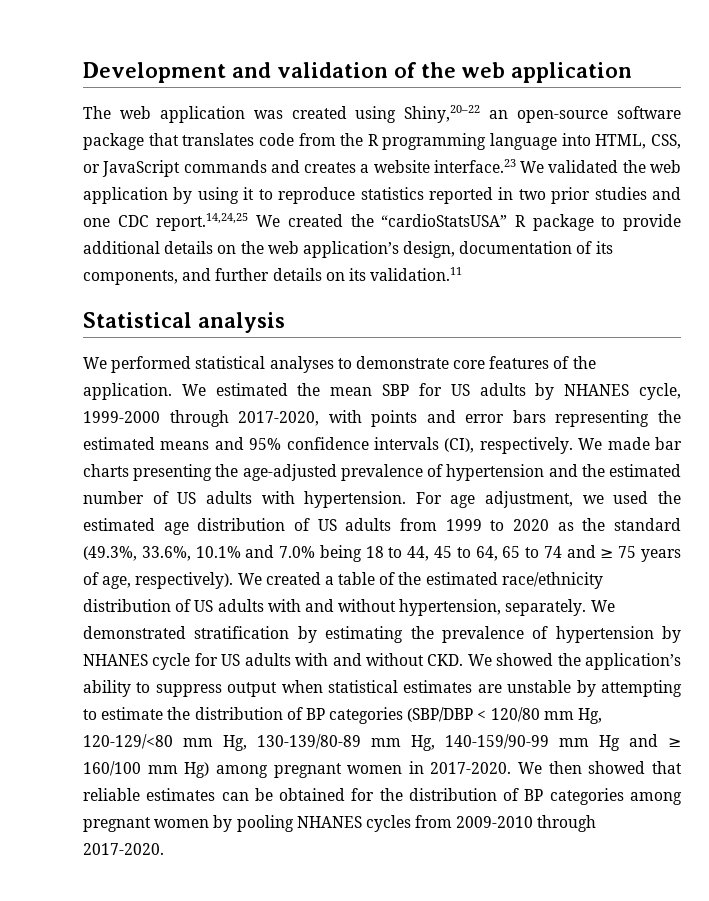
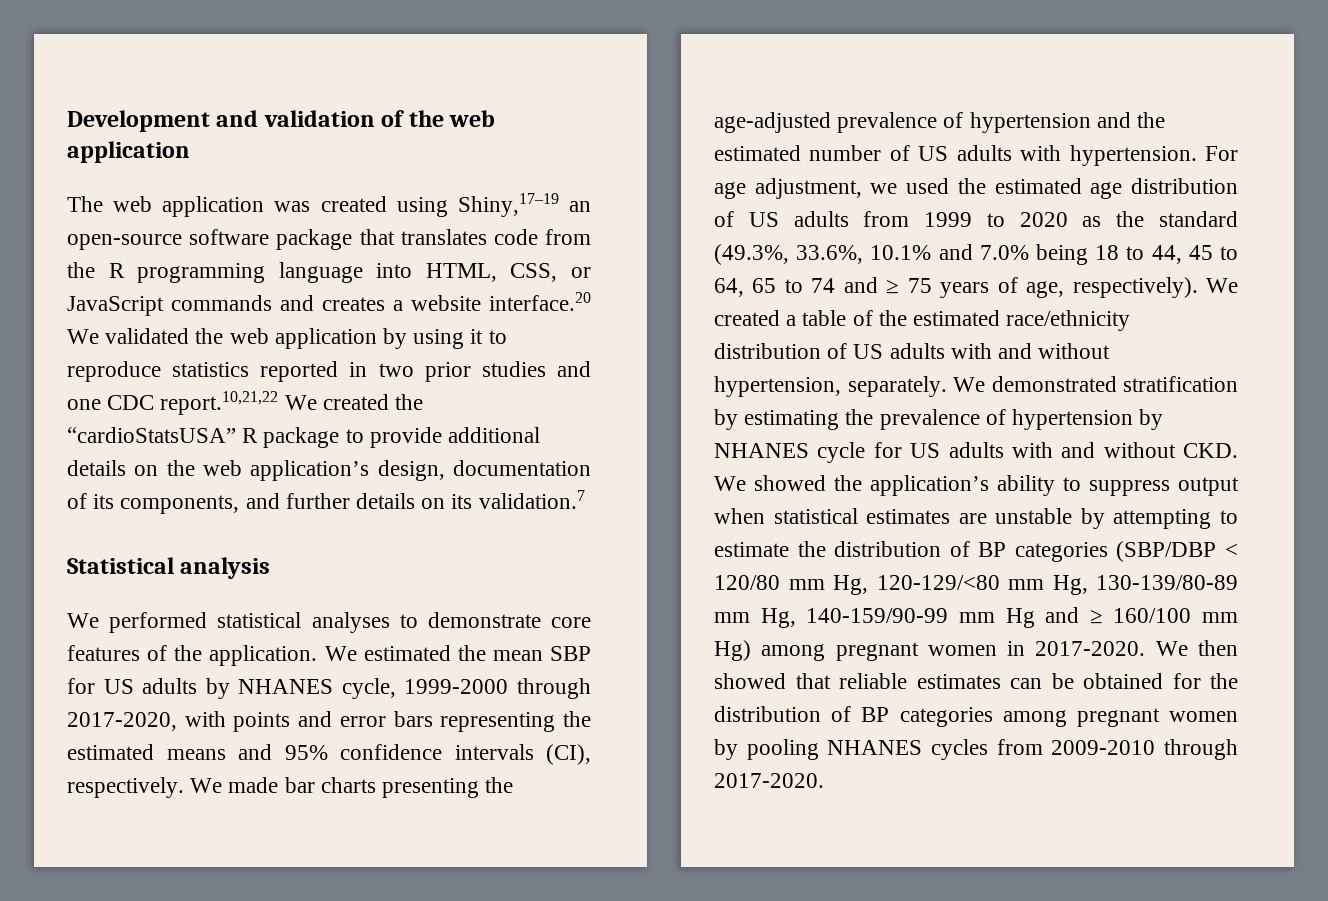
- The web application was created using Shiny,20–22 an open-source software package that translates code from the R programming language into HTML, CSS, or JavaScript commands and creates a website interface.23 We validated the web application by using it to reproduce statistics reported in two prior studies and one CDC report.14,24,25 We created the “cardioStatsUSA” R package to provide additional details on the web application’s design, documentation of its components, and further details on its validation.11
+ The web application was created using Shiny,17–19 an open-source software package that translates code from the R programming language into HTML, CSS, or JavaScript commands and creates a website interface.20 We validated the web application by using it to reproduce statistics reported in two prior studies and one CDC report.10,21,22 We created the “cardioStatsUSA” R package to provide additional details on the web application’s design, documentation of its components, and further details on its validation.7

